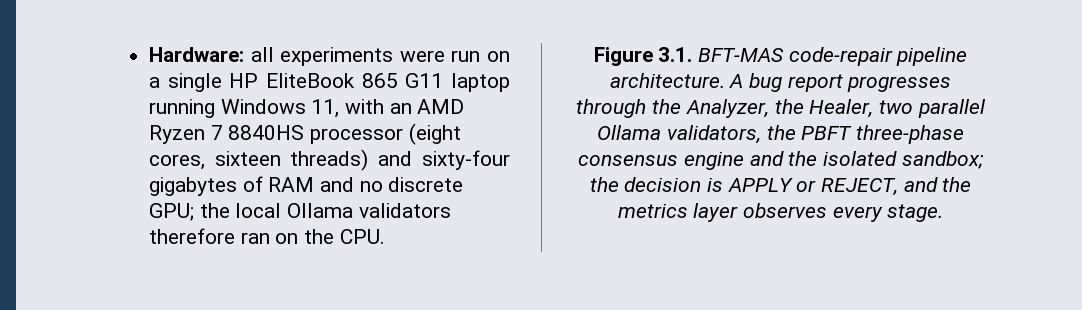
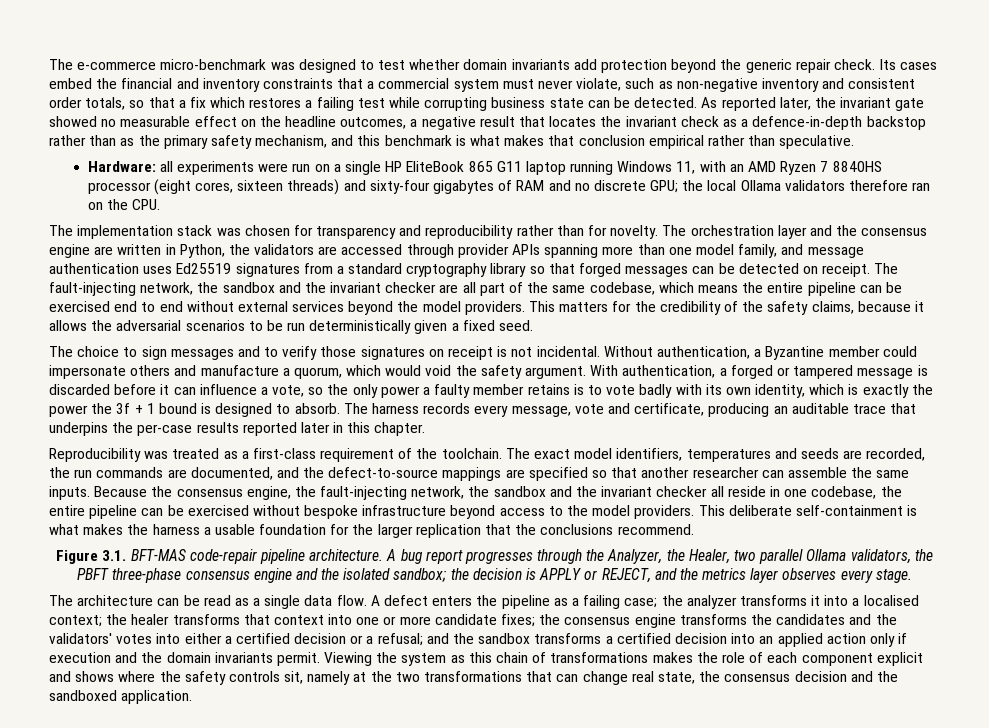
+ The e-commerce micro-benchmark was designed to test whether domain invariants add protection beyond the generic repair check. Its cases embed the financial and inventory constraints that a commercial system must never violate, such as non-negative inventory and consistent order totals, so that a fix which restores a failing test while corrupting business state can be detected. As reported later, the invariant gate showed no measurable effect on the headline outcomes, a negative result that locates the invariant check as a defence-in-depth backstop rather than as the primary safety mechanism, and this benchmark is what makes that conclusion empirical rather than speculative.
+ The implementation stack was chosen for transparency and reproducibility rather than for novelty. The orchestration layer and the consensus engine are written in Python, the validators are accessed through provider APIs spanning more than one model family, and message authentication uses Ed25519 signatures from a standard cryptography library so that forged messages can be detected on receipt. The fault-injecting network, the sandbox and the invariant checker are all part of the same codebase, which means the entire pipeline can be exercised end to end without external services beyond the model providers. This matters for the credibility of the safety claims, because it allows the adversarial scenarios to be run deterministically given a fixed seed.
+ The choice to sign messages and to verify those signatures on receipt is not incidental. Without authentication, a Byzantine member could impersonate others and manufacture a quorum, which would void the safety argument. With authentication, a forged or tampered message is discarded before it can influence a vote, so the only power a faulty member retains is to vote badly with its own identity, which is exactly the power the 3f + 1 bound is designed to absorb. The harness records every message, vote and certificate, producing an auditable trace that underpins the per-case results reported later in this chapter.
+ Reproducibility was treated as a first-class requirement of the toolchain. The exact model identifiers, temperatures and seeds are recorded, the run commands are documented, and the defect-to-source mappings are specified so that another researcher can assemble the same inputs. Because the consensus engine, the fault-injecting network, the sandbox and the invariant checker all reside in one codebase, the entire pipeline can be exercised without bespoke infrastructure beyond access to the model providers. This deliberate self-containment is what makes the harness a usable foundation for the larger replication that the conclusions recommend.
+ The architecture can be read as a single data flow. A defect enters the pipeline as a failing case; the analyzer transforms it into a localised context; the healer transforms that context into one or more candidate fixes; the consensus engine transforms the candidates and the validators' votes into either a certified decision or a refusal; and the sandbox transforms a certified decision into an applied action only if execution and the domain invariants permit. Viewing the system as this chain of transformations makes the role of each component explicit and shows where the safety controls sit, namely at the two transformations that can change real state, the consensus decision and the sandboxed application.

